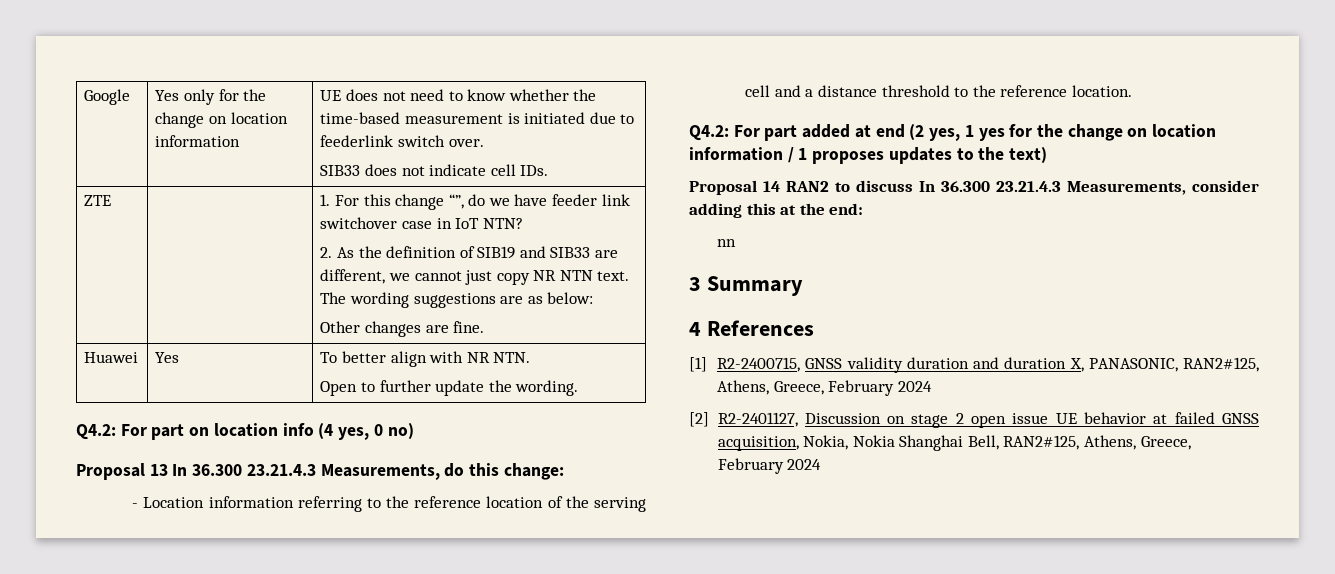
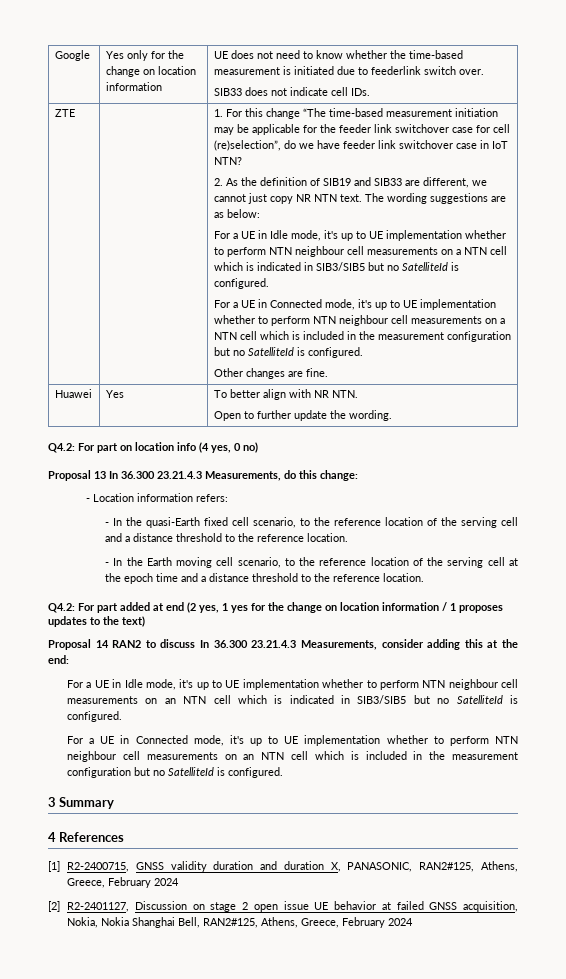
- 1. For this change “”, do we have feeder link switchover case in IoT NTN?
+ 1. For this change “The time-based measurement initiation may be applicable for the feeder link switchover case for cell (re)selection”, do we have feeder link switchover case in IoT NTN?
+ For a UE in Idle mode, it's up to UE implementation whether to perform NTN neighbour cell measurements on a NTN cell which is indicated in SIB3/SIB5 but no SatelliteId is configured.
+ For a UE in Connected mode, it's up to UE implementation whether to perform NTN neighbour cell measurements on a NTN cell which is included in the measurement configuration but no SatelliteId is configured.
- - Location information referring to the reference location of the serving cell and a distance threshold to the reference location.
+ - Location information refers:
+ - In the quasi-Earth fixed cell scenario, to the reference location of the serving cell and a distance threshold to the reference location.
+ - In the Earth moving cell scenario, to the reference location of the serving cell at the epoch time and a distance threshold to the reference location.
- nn
+ For a UE in Idle mode, it's up to UE implementation whether to perform NTN neighbour cell measurements on an NTN cell which is indicated in SIB3/SIB5 but no SatelliteId is configured.
+ For a UE in Connected mode, it's up to UE implementation whether to perform NTN neighbour cell measurements on an NTN cell which is included in the measurement configuration but no SatelliteId is configured.

